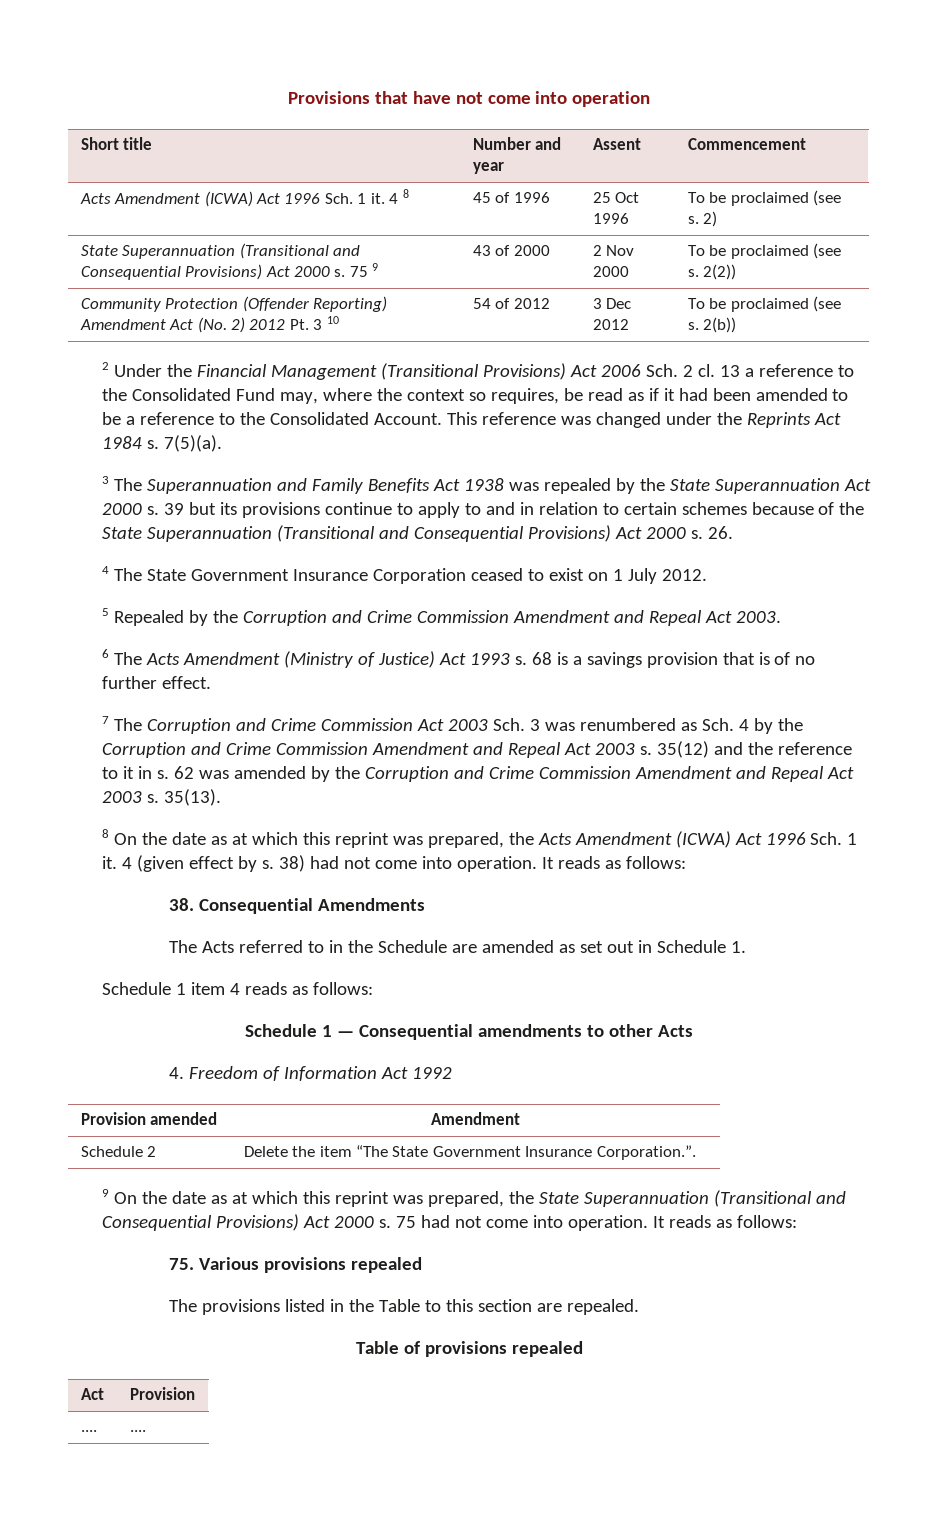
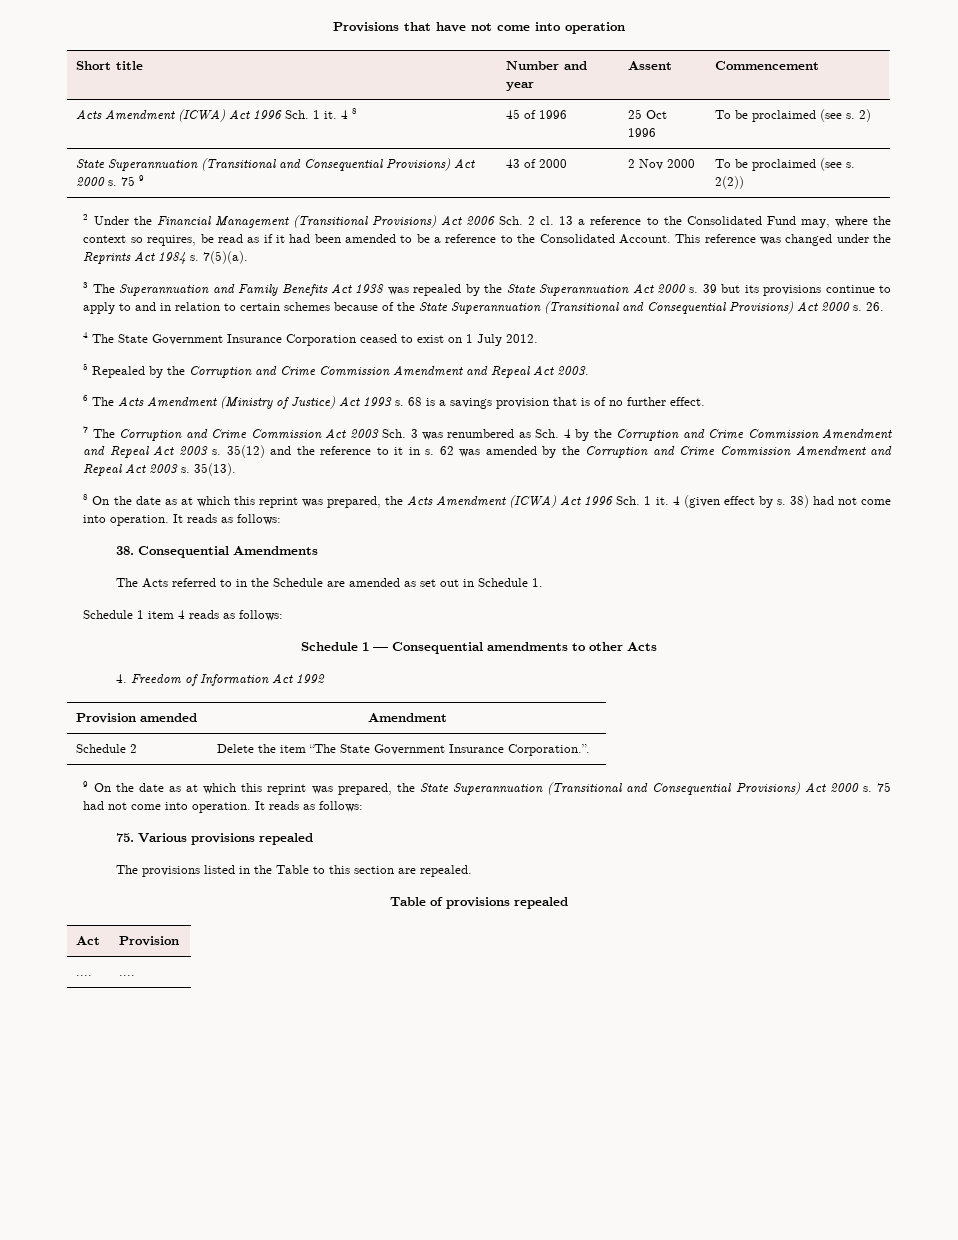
- Community Protection (Offender Reporting) Amendment Act (No. 2) 2012 Pt. 3 10 | 54 of 2012 | 3 Dec 2012 | To be proclaimed (see s. 2(b))

